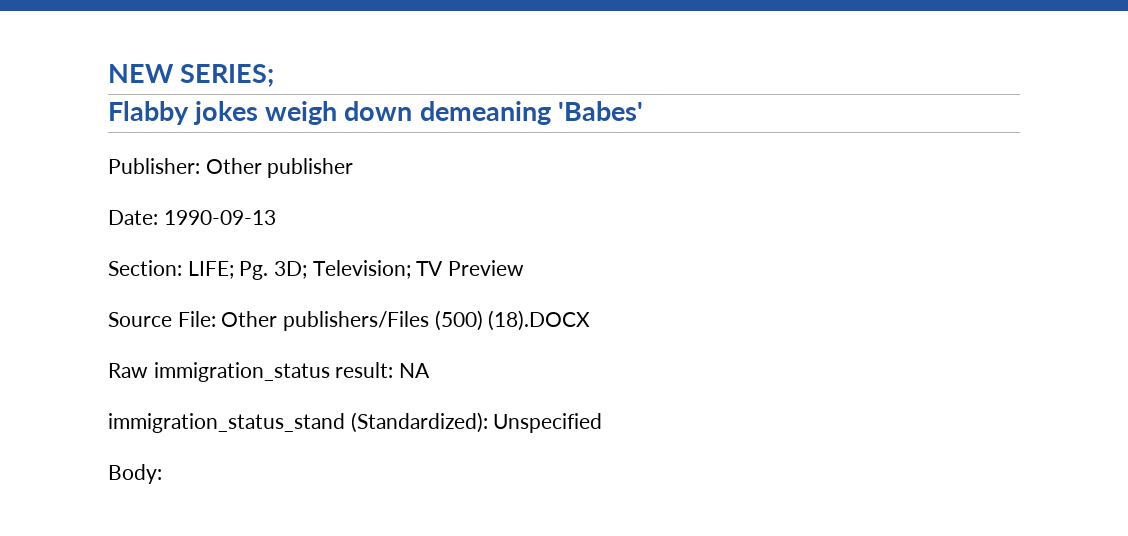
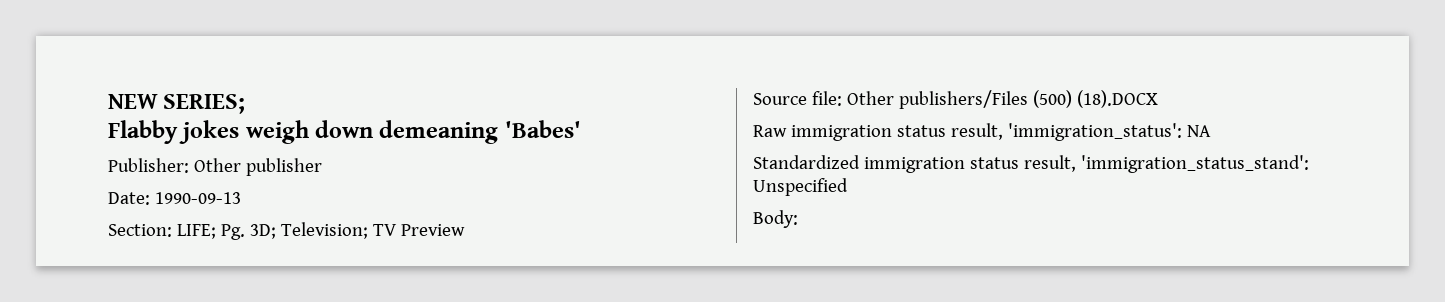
- Source File: Other publishers/Files (500) (18).DOCX
+ Source file: Other publishers/Files (500) (18).DOCX
- Raw immigration_status result: NA
- immigration_status_stand (Standardized): Unspecified
+ Raw immigration status result, 'immigration_status': NA
+ Standardized immigration status result, 'immigration_status_stand': Unspecified

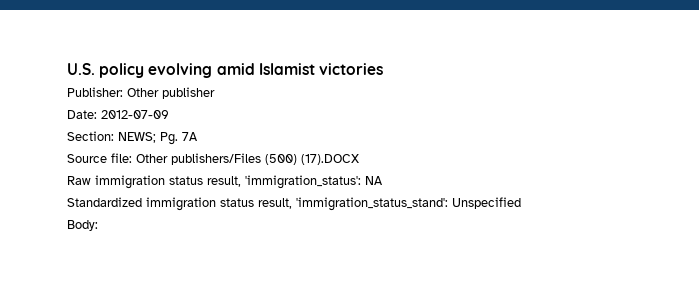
- NEW SERIES;
- Flabby jokes weigh down demeaning 'Babes'
+ U.S. policy evolving amid Islamist victories
- Date: 1990-09-13
+ Date: 2012-07-09
- Section: LIFE; Pg. 3D; Television; TV Preview
+ Section: NEWS; Pg. 7A
- Source file: Other publishers/Files (500) (18).DOCX
+ Source file: Other publishers/Files (500) (17).DOCX

